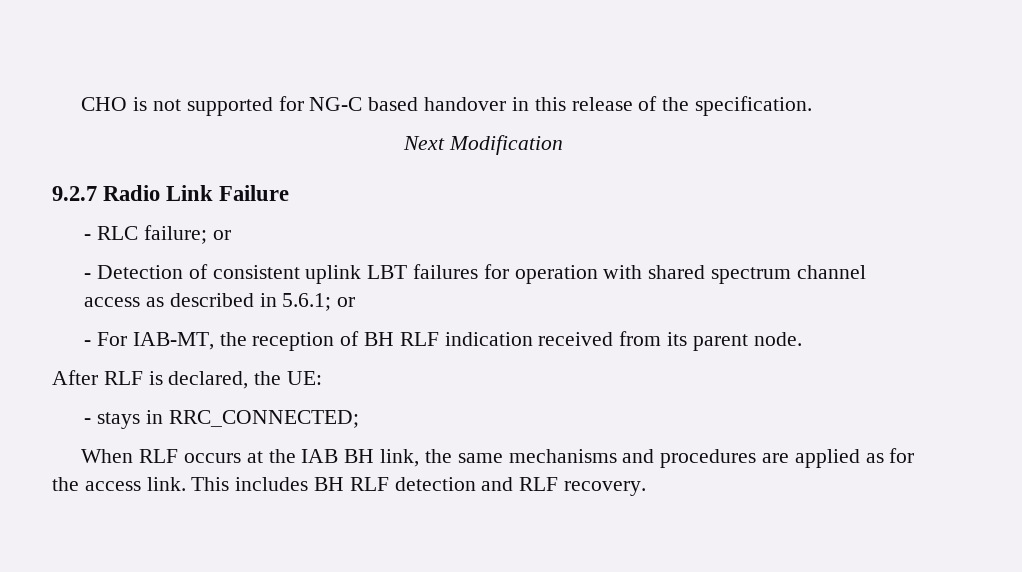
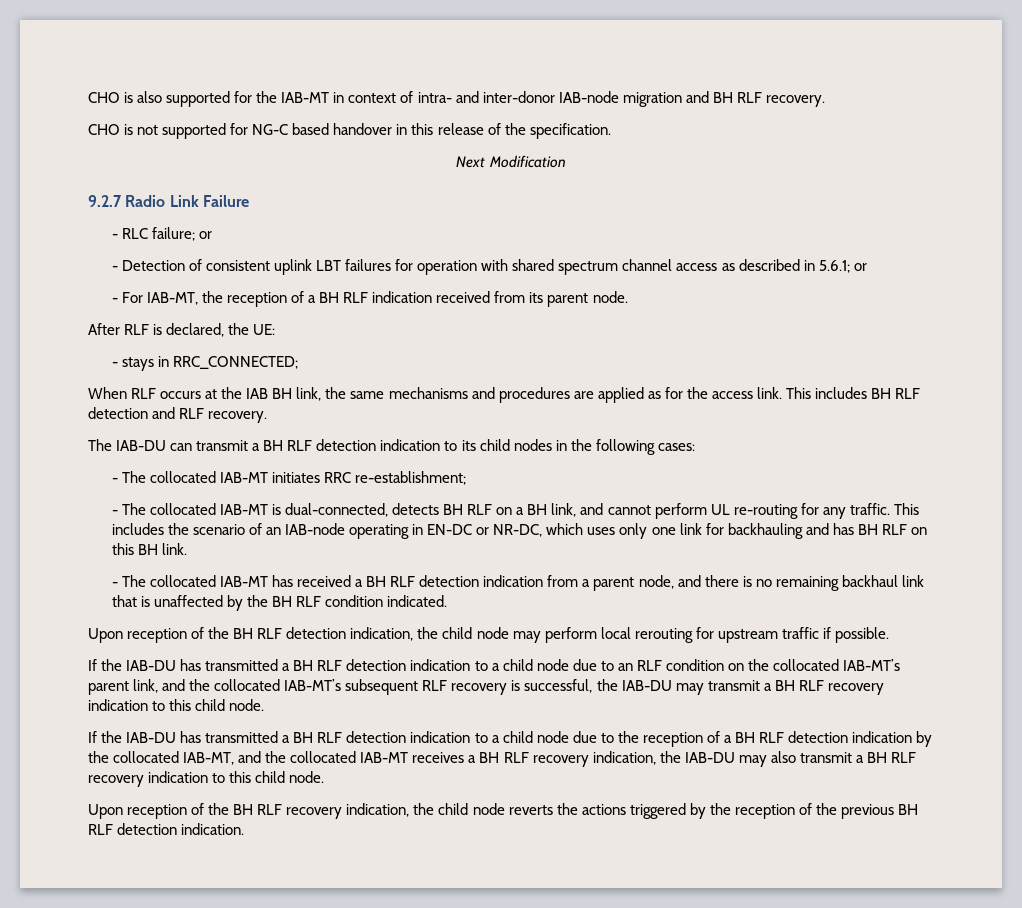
+ CHO is also supported for the IAB-MT in context of intra- and inter-donor IAB-node migration and BH RLF recovery.
- - For IAB-MT, the reception of BH RLF indication received from its parent node.
+ - For IAB-MT, the reception of a BH RLF indication received from its parent node.
+ The IAB-DU can transmit a BH RLF detection indication to its child nodes in the following cases:
+ - The collocated IAB-MT initiates RRC re-establishment;
+ - The collocated IAB-MT is dual-connected, detects BH RLF on a BH link, and cannot perform UL re-routing for any traffic. This includes the scenario of an IAB-node operating in EN-DC or NR-DC, which uses only one link for backhauling and has BH RLF on this BH link.
+ - The collocated IAB-MT has received a BH RLF detection indication from a parent node, and there is no remaining backhaul link that is unaffected by the BH RLF condition indicated.
+ Upon reception of the BH RLF detection indication, the child node may perform local rerouting for upstream traffic if possible.
+ If the IAB-DU has transmitted a BH RLF detection indication to a child node due to an RLF condition on the collocated IAB-MT’s parent link, and the collocated IAB-MT’s subsequent RLF recovery is successful, the IAB-DU may transmit a BH RLF recovery indication to this child node.
+ If the IAB-DU has transmitted a BH RLF detection indication to a child node due to the reception of a BH RLF detection indication by the collocated IAB-MT, and the collocated IAB-MT receives a BH RLF recovery indication, the IAB-DU may also transmit a BH RLF recovery indication to this child node.
+ Upon reception of the BH RLF recovery indication, the child node reverts the actions triggered by the reception of the previous BH RLF detection indication.

